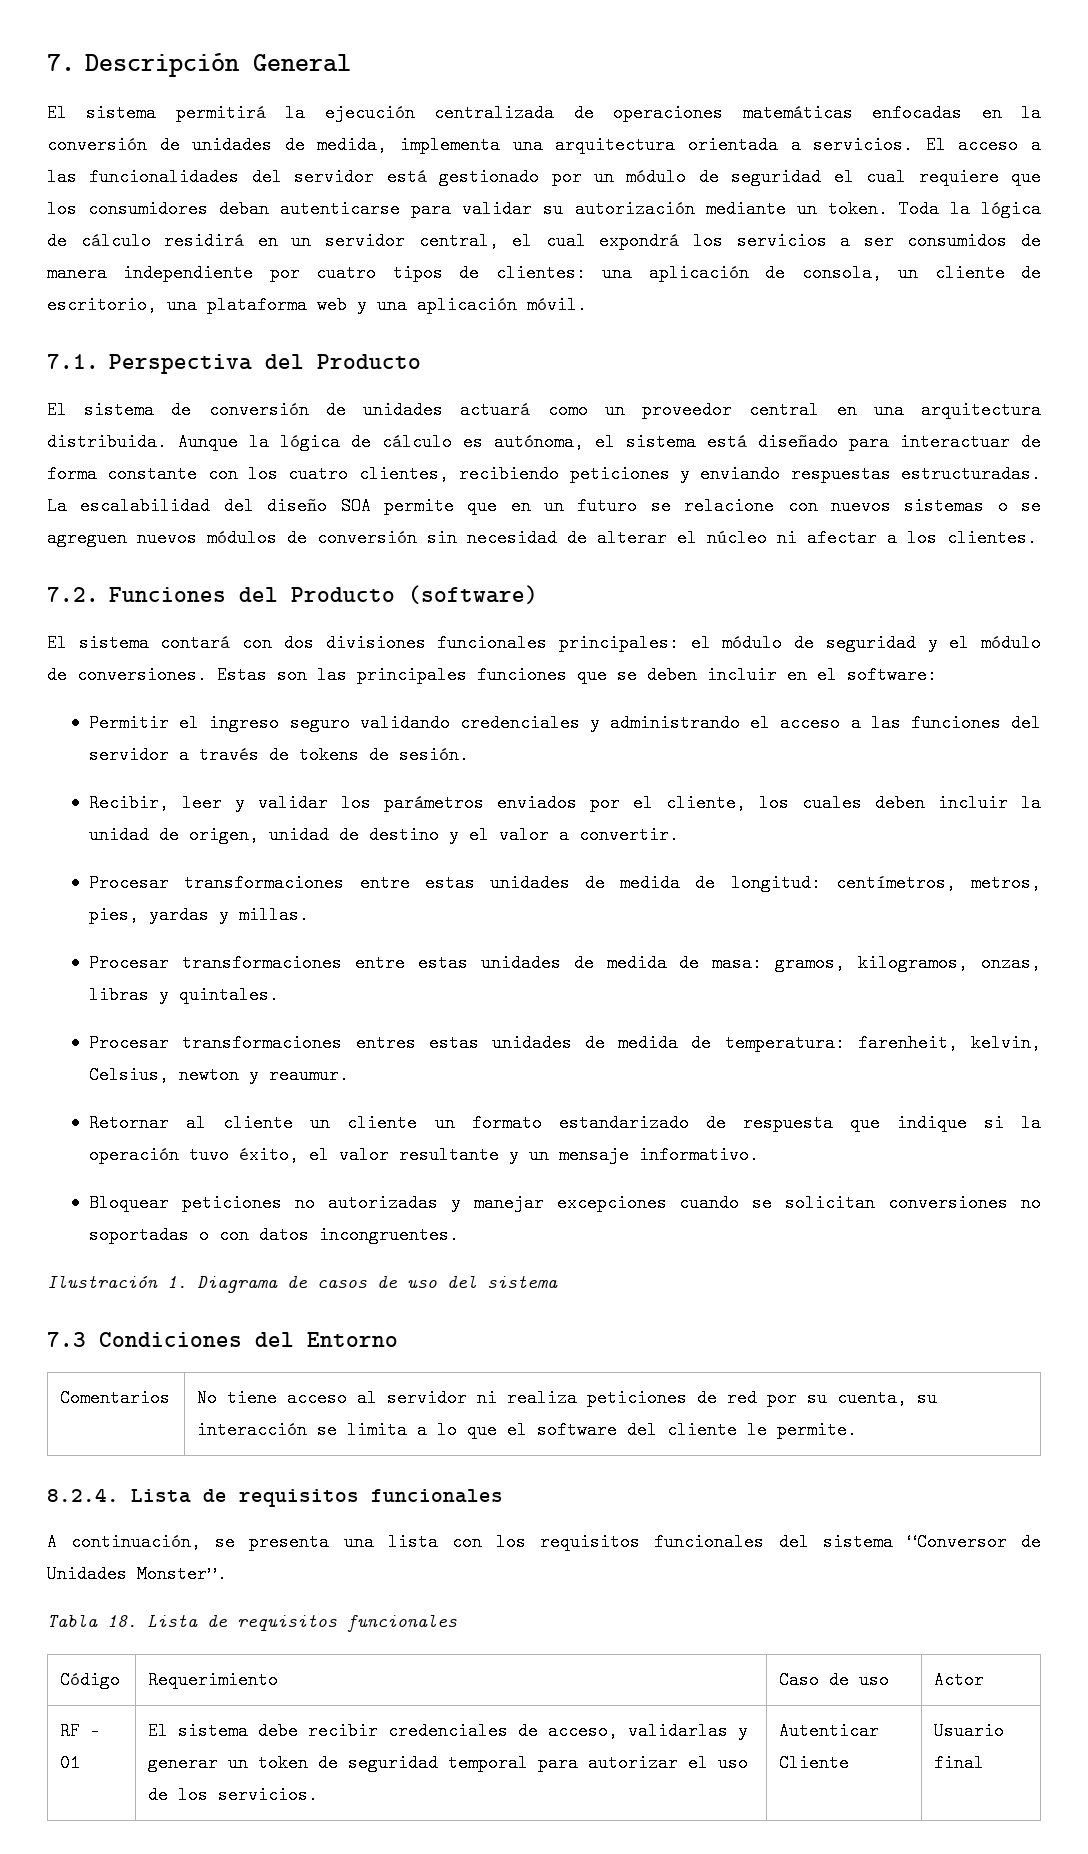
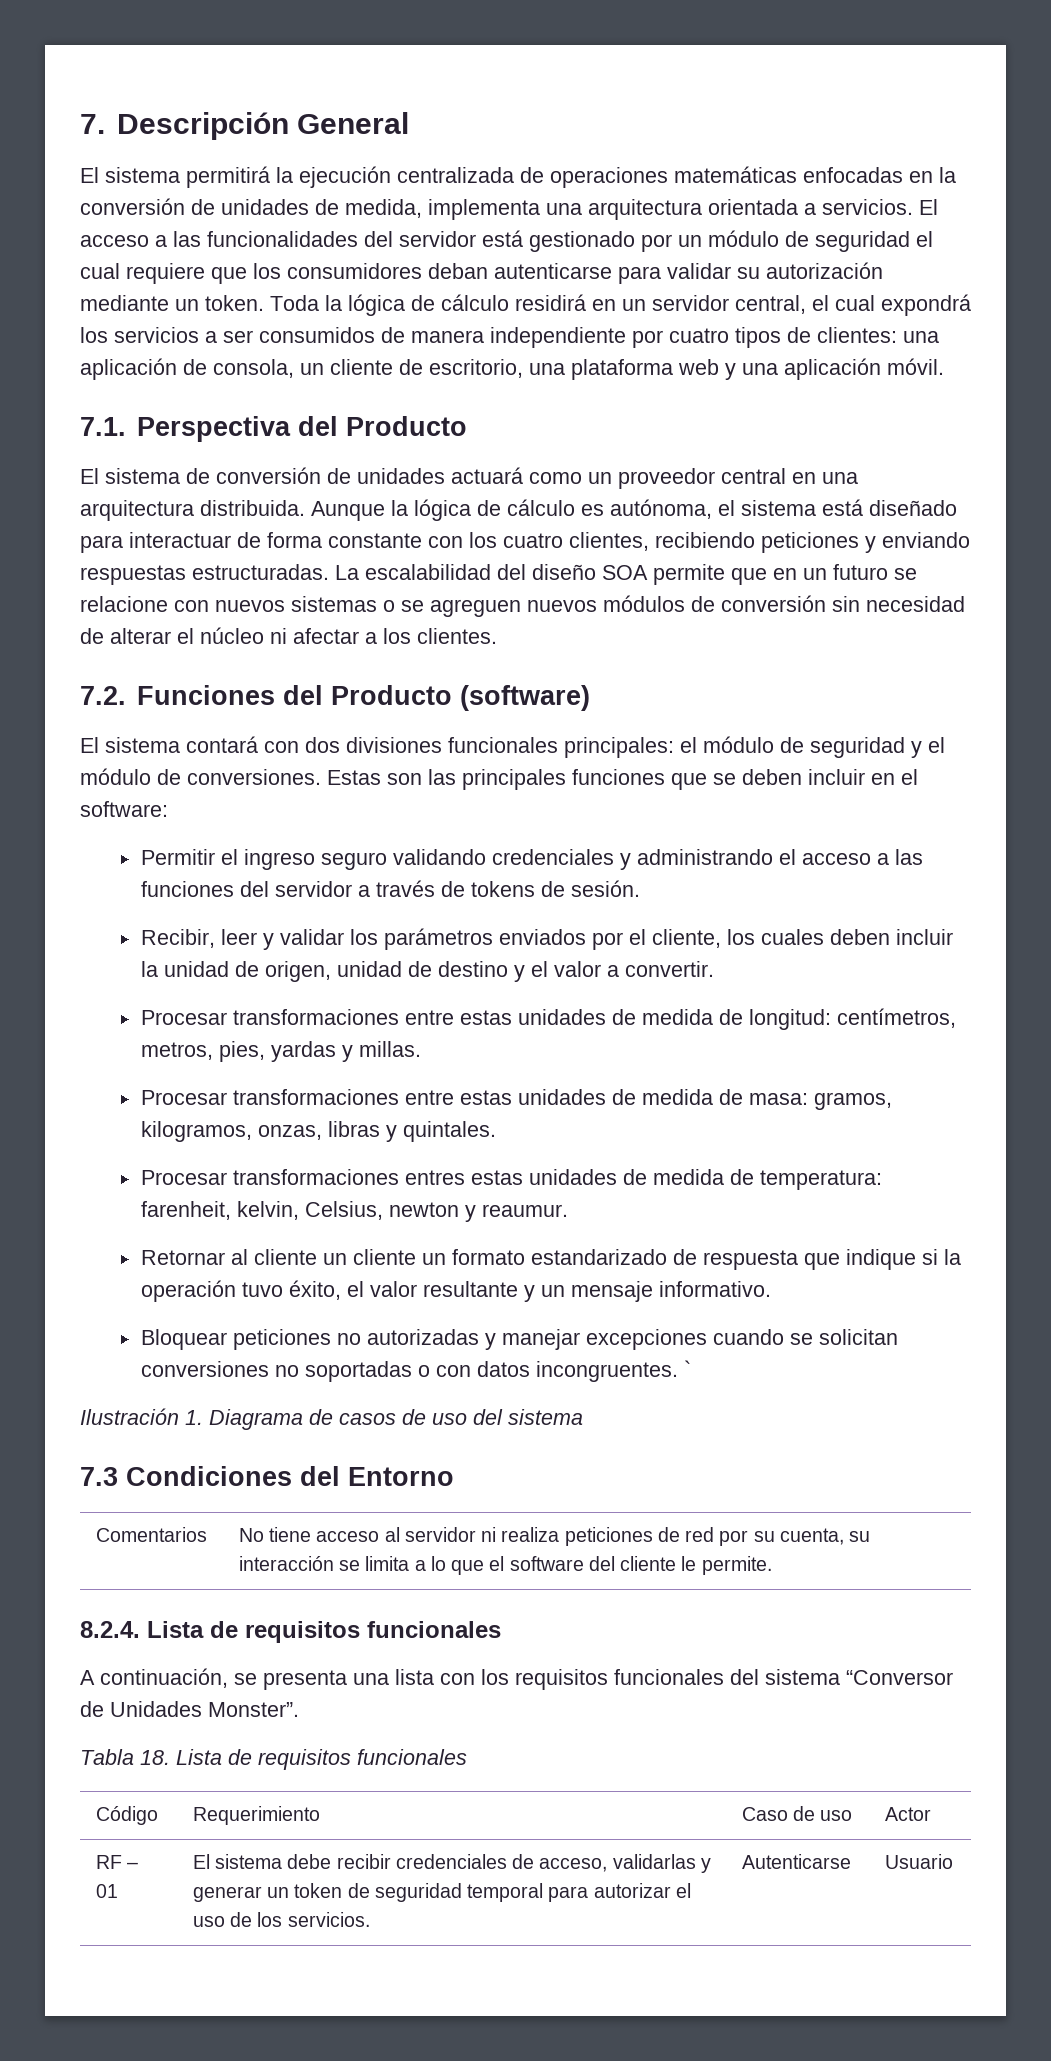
+ `
- RF – 01 | El sistema debe recibir credenciales de acceso, validarlas y generar un token de seguridad temporal para autorizar el uso de los servicios. | Autenticar Cliente | Usuario final
+ RF – 01 | El sistema debe recibir credenciales de acceso, validarlas y generar un token de seguridad temporal para autorizar el uso de los servicios. | Autenticarse | Usuario

